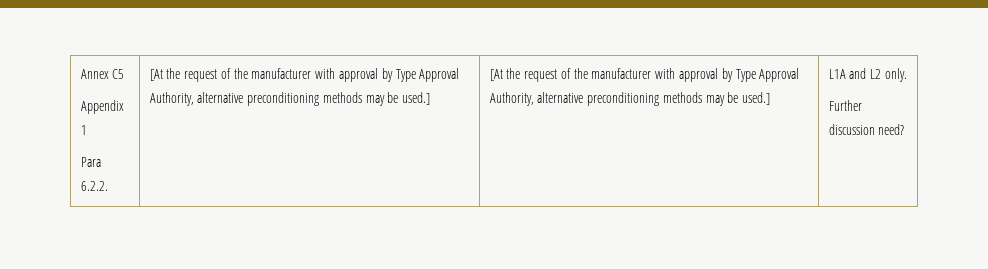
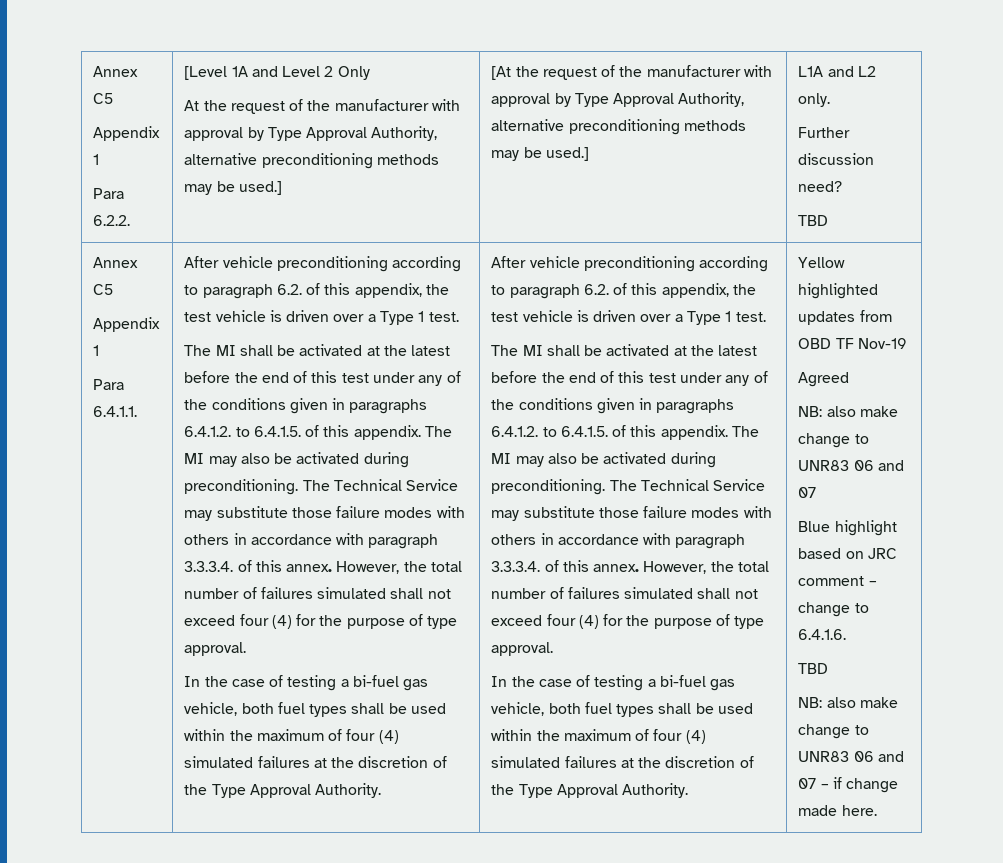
- Para 6.2.2. | [At the request of the manufacturer with approval by Type Approval Authority, alternative preconditioning methods may be used.]
+ Para 6.2.2. | [Level 1A and Level 2 Only
+ At the request of the manufacturer with approval by Type Approval Authority, alternative preconditioning methods may be used.]
  Further discussion need?
+ TBD
+ Annex C5
+ Appendix 1
+ Para 6.4.1.1. | After vehicle preconditioning according to paragraph 6.2. of this appendix, the test vehicle is driven over a Type 1 test.
+ The MI shall be activated at the latest before the end of this test under any of the conditions given in paragraphs 6.4.1.2. to 6.4.1.5. of this appendix. The MI may also be activated during preconditioning. The Technical Service may substitute those failure modes with others in accordance with paragraph 3.3.3.4. of this annex. However, the total number of failures simulated shall not exceed four (4) for the purpose of type approval.
+ In the case of testing a bi-fuel gas vehicle, both fuel types shall be used within the maximum of four (4) simulated failures at the discretion of the Type Approval Authority. | After vehicle preconditioning according to paragraph 6.2. of this appendix, the test vehicle is driven over a Type 1 test.
+ The MI shall be activated at the latest before the end of this test under any of the conditions given in paragraphs 6.4.1.2. to 6.4.1.5. of this appendix. The MI may also be activated during preconditioning. The Technical Service may substitute those failure modes with others in accordance with paragraph 3.3.3.4. of this annex. However, the total number of failures simulated shall not exceed four (4) for the purpose of type approval.
+ In the case of testing a bi-fuel gas vehicle, both fuel types shall be used within the maximum of four (4) simulated failures at the discretion of the Type Approval Authority. | Yellow highlighted updates from OBD TF Nov-19
+ Agreed
+ NB: also make change to UNR83 06 and 07
+ Blue highlight based on JRC comment – change to 6.4.1.6.
+ TBD
+ NB: also make change to UNR83 06 and 07 – if change made here.

